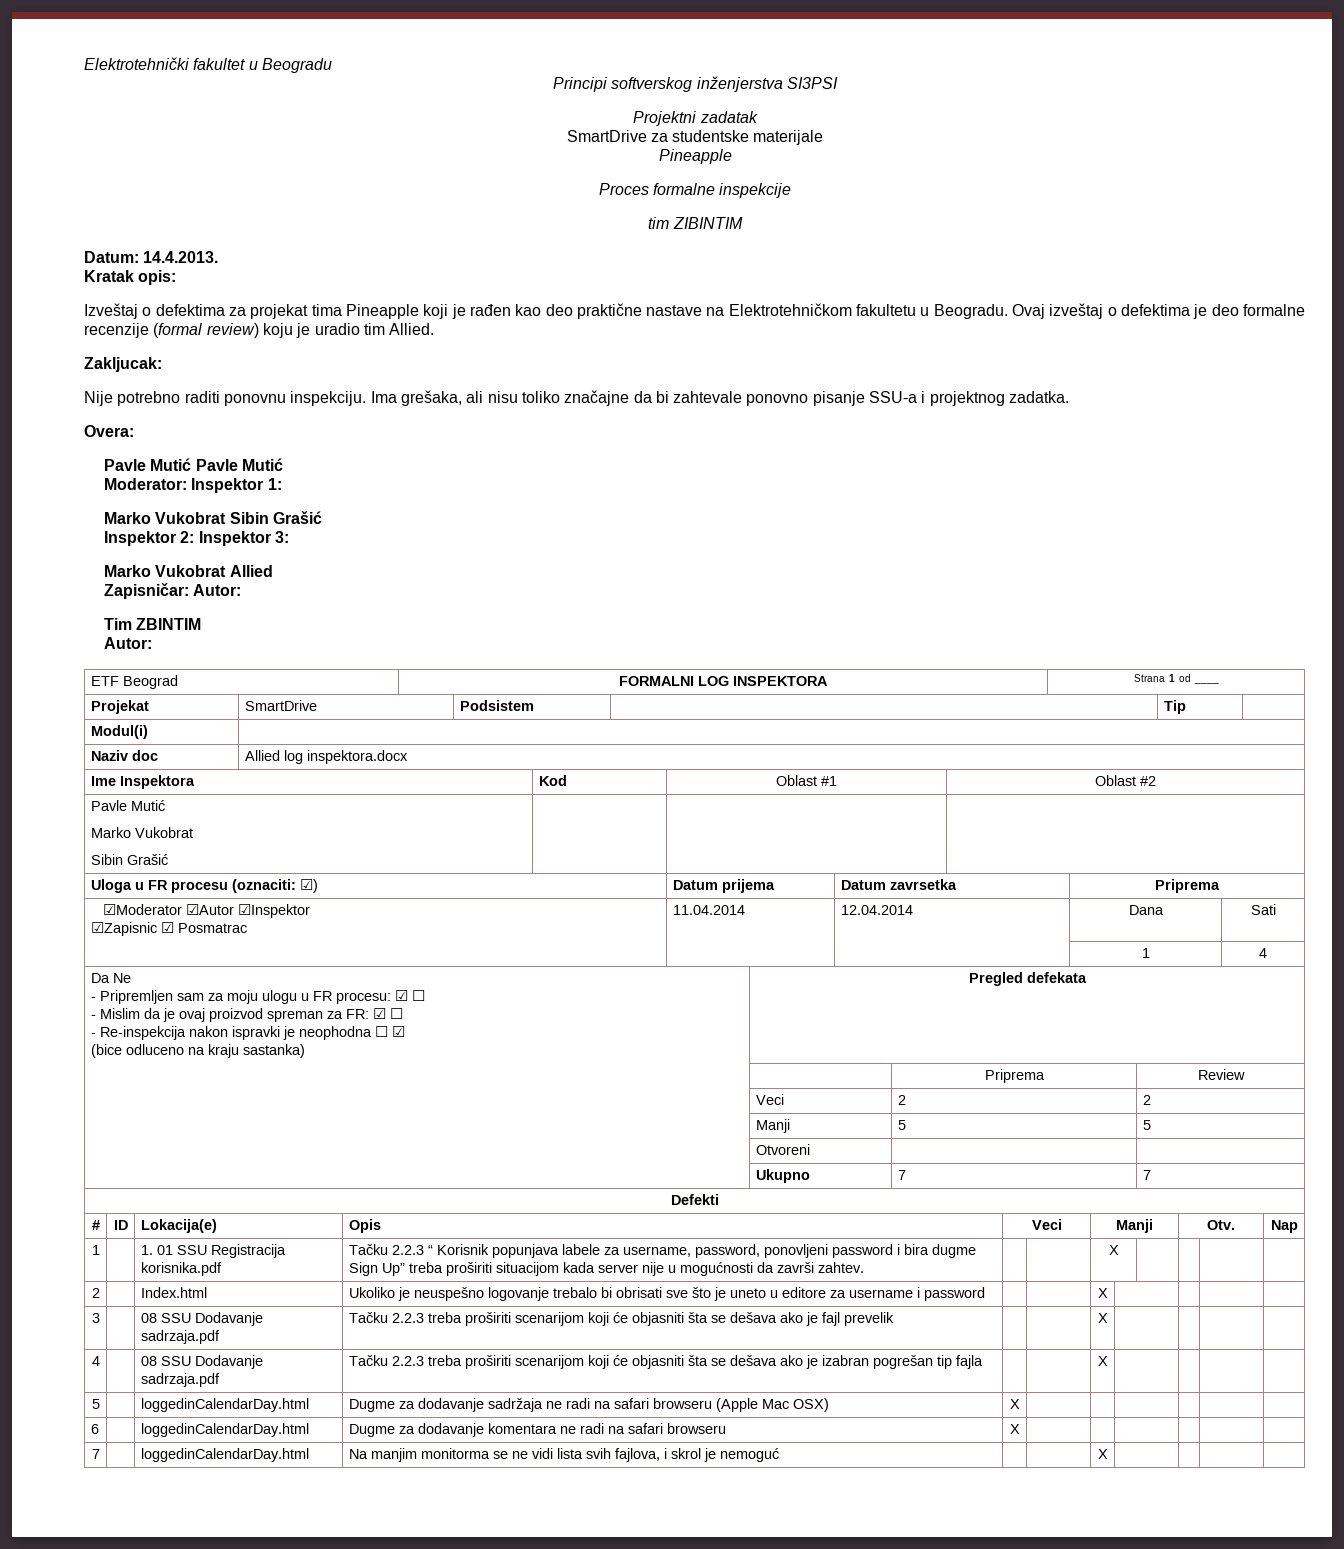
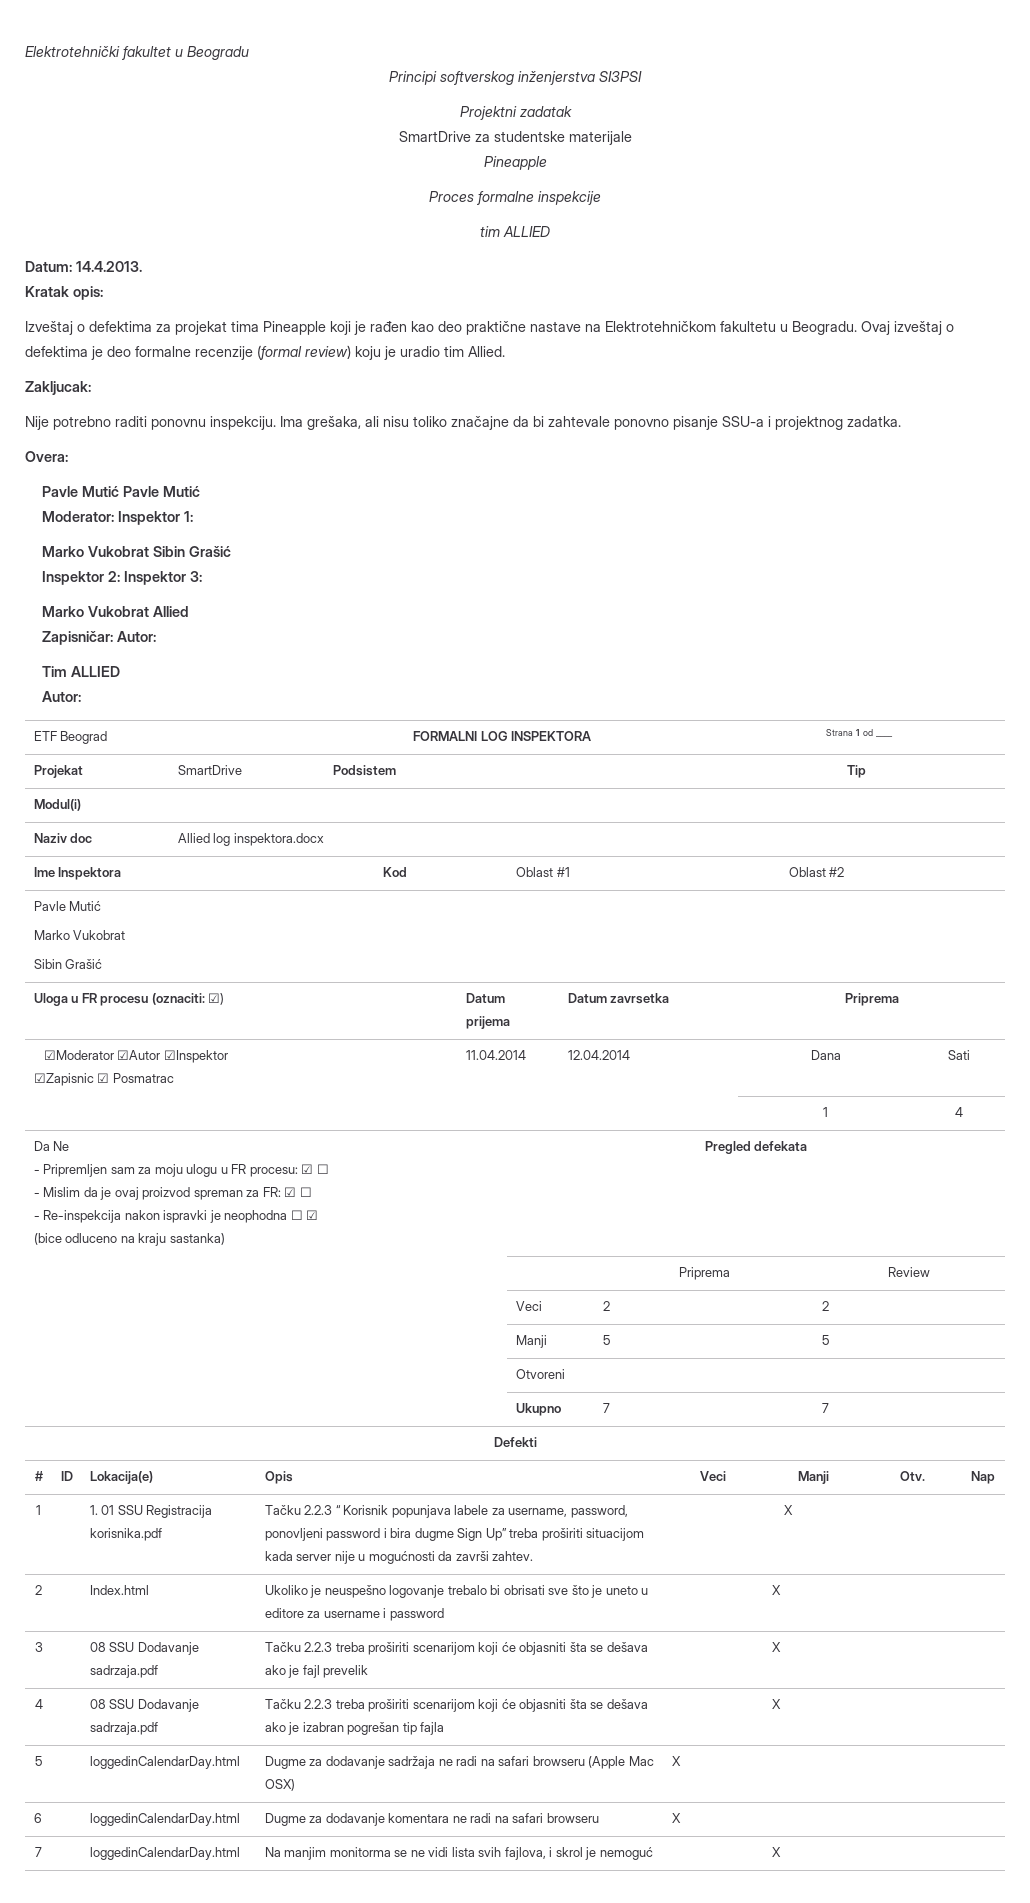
- tim ZIBINTIM
+ tim ALLIED
- Tim ZBINTIM
+ Tim ALLIED

